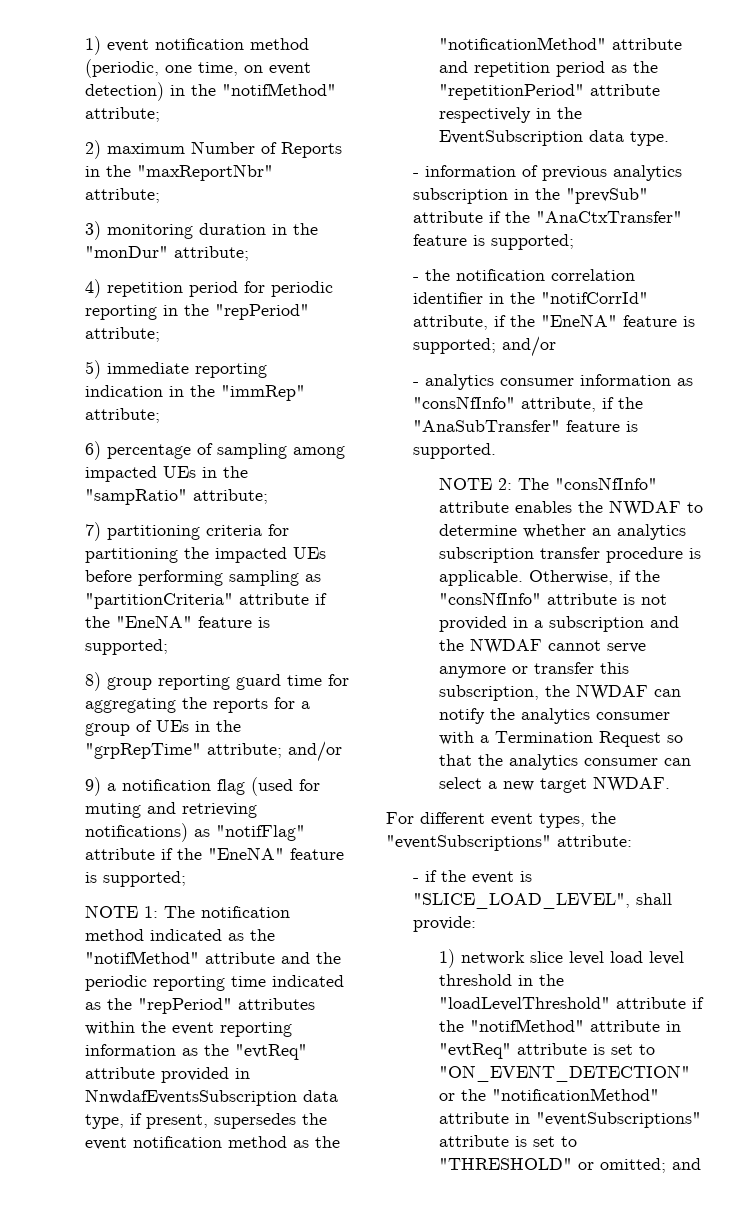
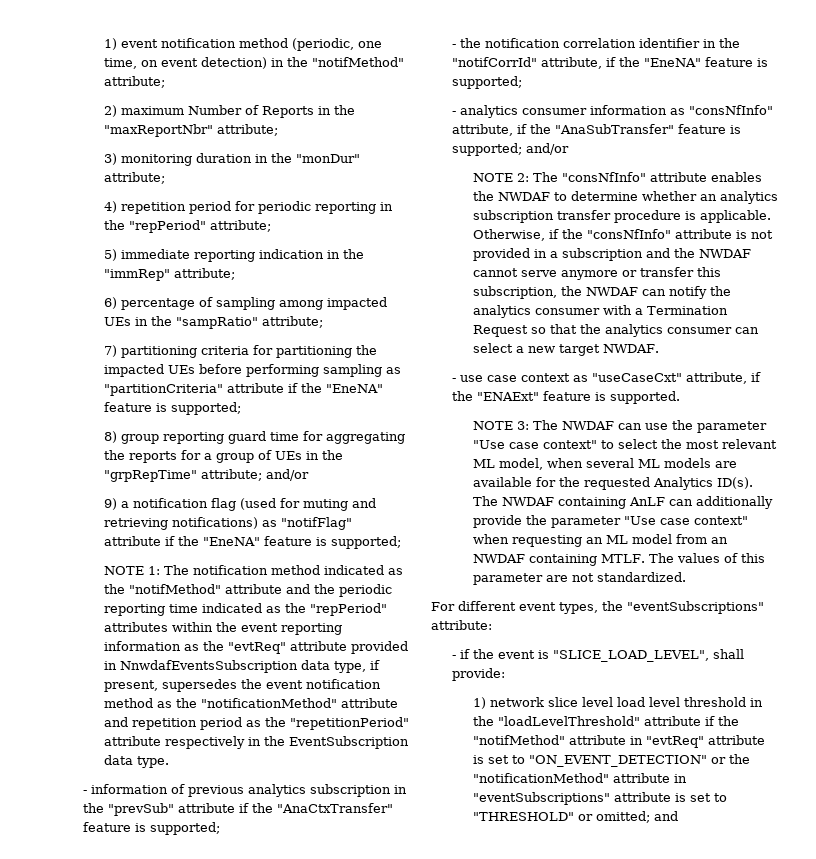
- - the notification correlation identifier in the "notifCorrId" attribute, if the "EneNA" feature is supported; and/or
+ - the notification correlation identifier in the "notifCorrId" attribute, if the "EneNA" feature is supported;
- - analytics consumer information as "consNfInfo" attribute, if the "AnaSubTransfer" feature is supported.
+ - analytics consumer information as "consNfInfo" attribute, if the "AnaSubTransfer" feature is supported; and/or
+ - use case context as "useCaseCxt" attribute, if the "ENAExt" feature is supported.
+ NOTE 3: The NWDAF can use the parameter "Use case context" to select the most relevant ML model, when several ML models are available for the requested Analytics ID(s). The NWDAF containing AnLF can additionally provide the parameter "Use case context" when requesting an ML model from an NWDAF containing MTLF. The values of this parameter are not standardized.

